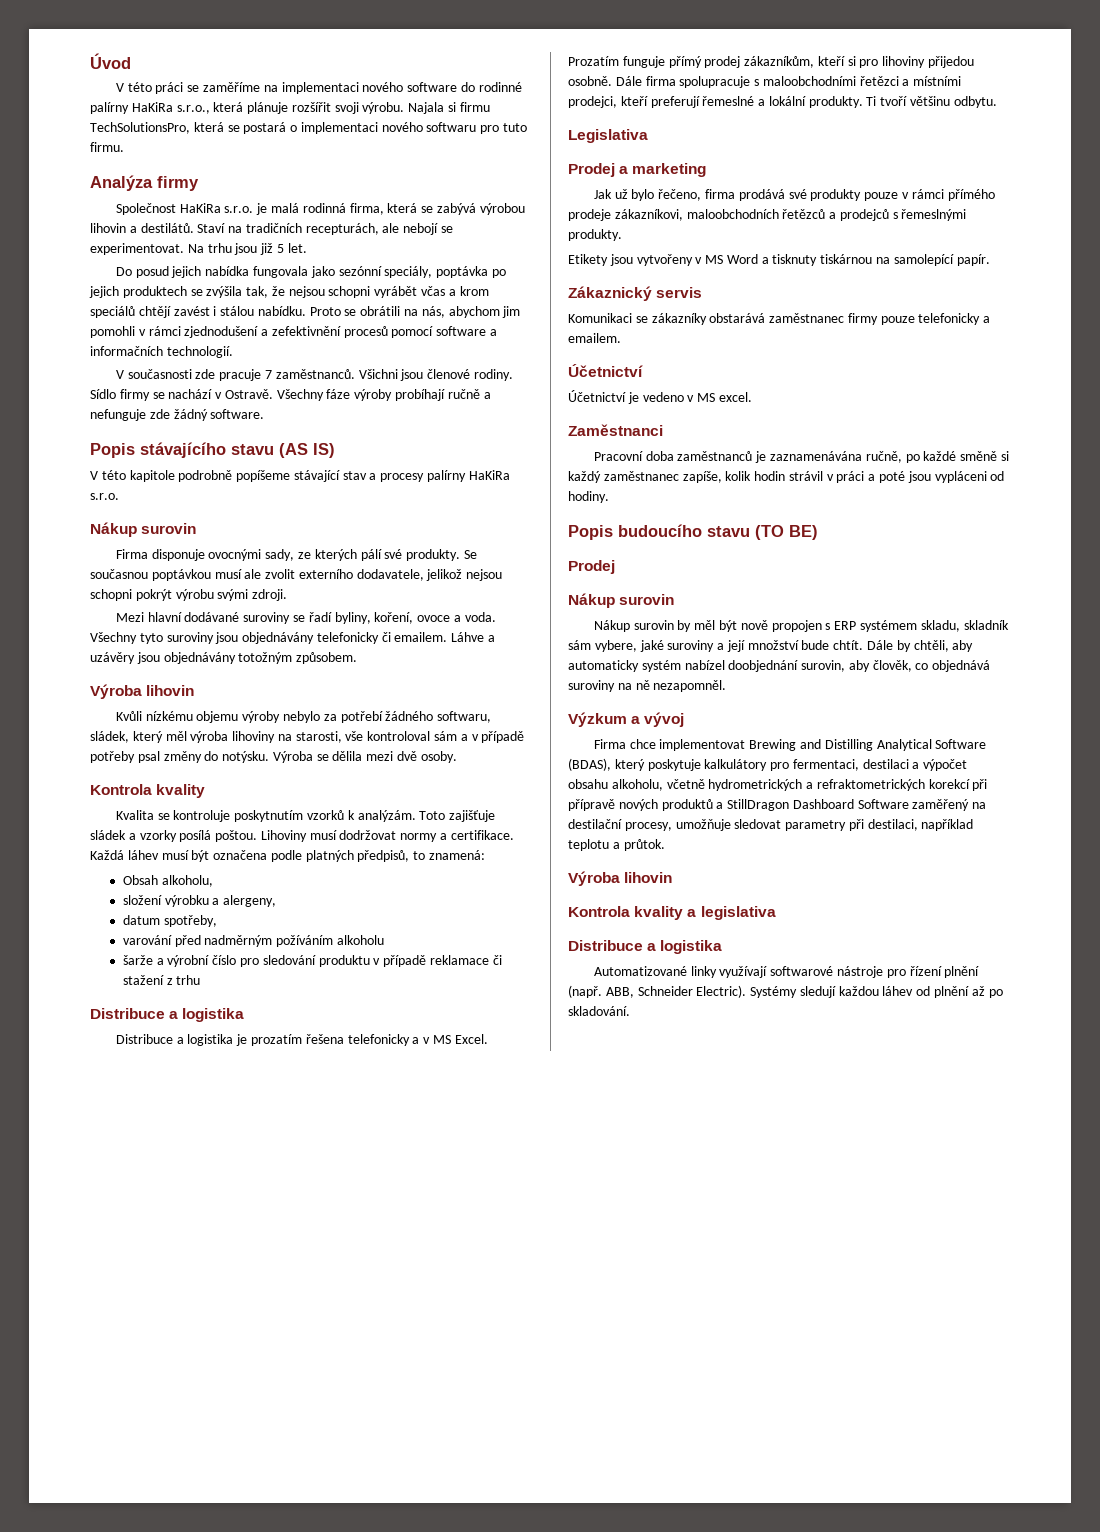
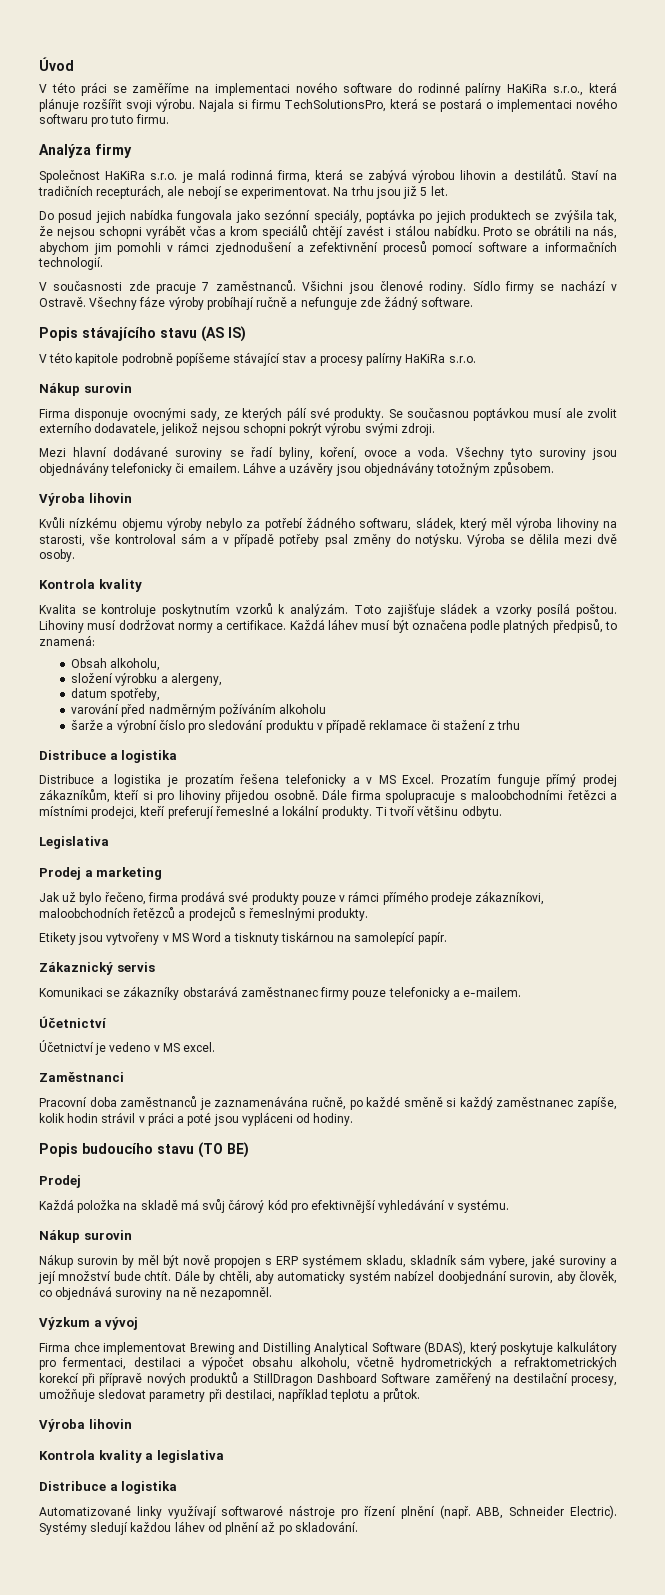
- Komunikaci se zákazníky obstarává zaměstnanec firmy pouze telefonicky a emailem.
+ Komunikaci se zákazníky obstarává zaměstnanec firmy pouze telefonicky a e-mailem.
+ Každá položka na skladě má svůj čárový kód pro efektivnější vyhledávání v systému.

